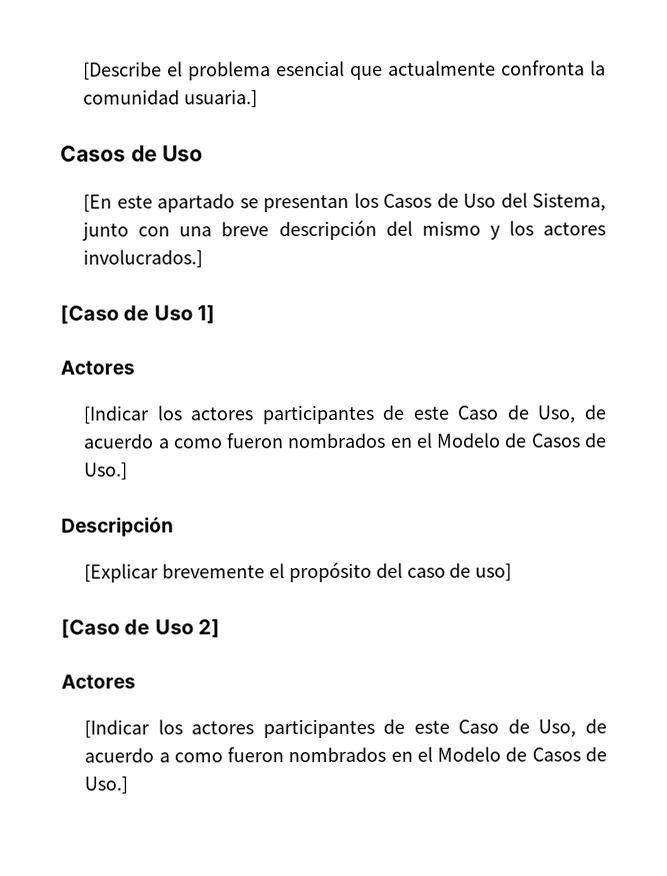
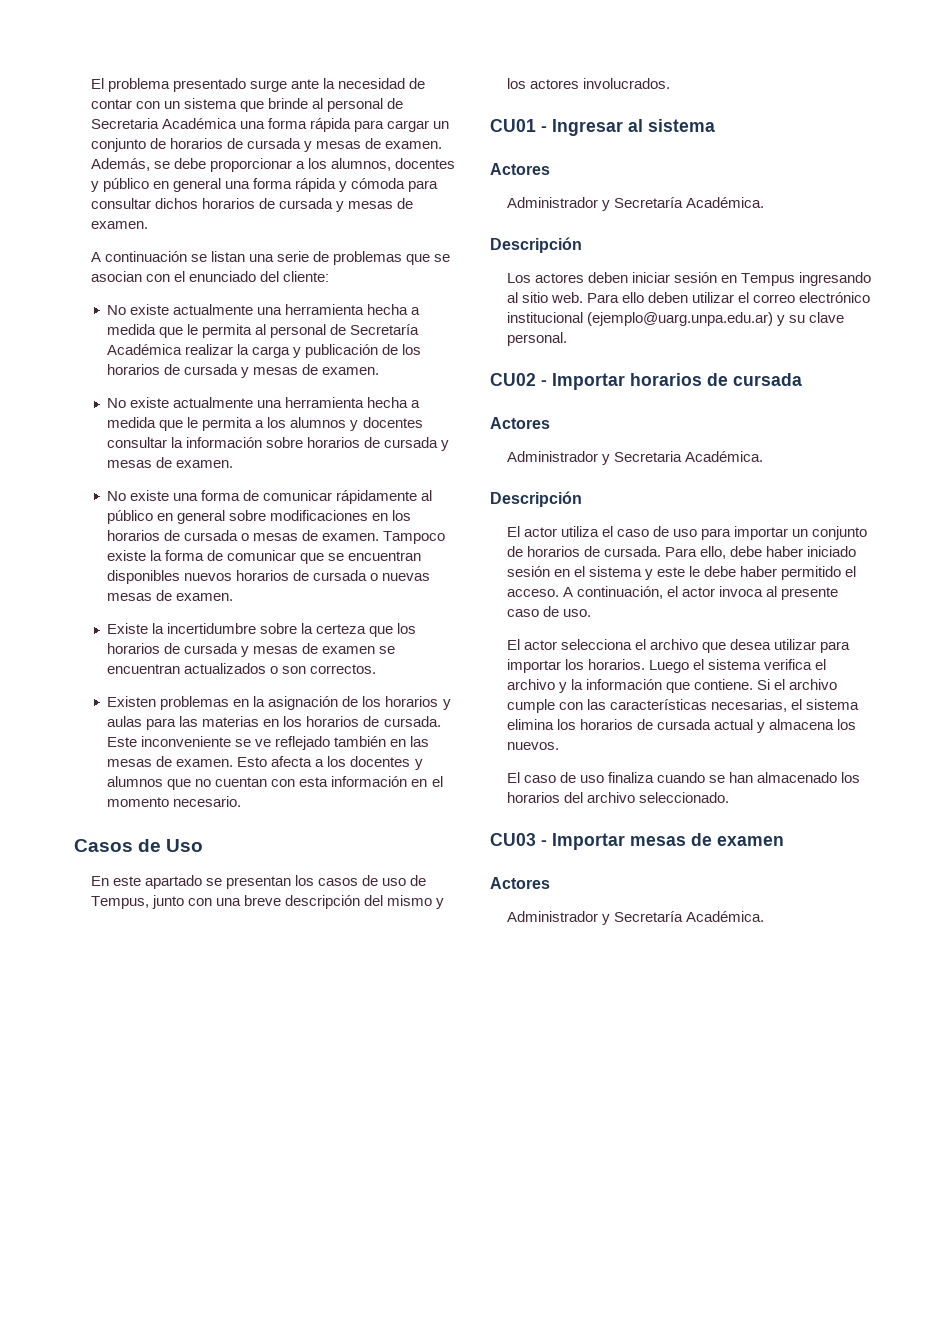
- [Describe el problema esencial que actualmente confronta la comunidad usuaria.]
+ El problema presentado surge ante la necesidad de contar con un sistema que brinde al personal de Secretaria Académica una forma rápida para cargar un conjunto de horarios de cursada y mesas de examen. Además, se debe proporcionar a los alumnos, docentes y público en general una forma rápida y cómoda para consultar dichos horarios de cursada y mesas de examen.
+ A continuación se listan una serie de problemas que se asocian con el enunciado del cliente:
+ No existe actualmente una herramienta hecha a medida que le permita al personal de Secretaría Académica realizar la carga y publicación de los horarios de cursada y mesas de examen.
+ No existe actualmente una herramienta hecha a medida que le permita a los alumnos y docentes consultar la información sobre horarios de cursada y mesas de examen.
+ No existe una forma de comunicar rápidamente al público en general sobre modificaciones en los horarios de cursada o mesas de examen. Tampoco existe la forma de comunicar que se encuentran disponibles nuevos horarios de cursada o nuevas mesas de examen.
+ Existe la incertidumbre sobre la certeza que los horarios de cursada y mesas de examen se encuentran actualizados o son correctos.
+ Existen problemas en la asignación de los horarios y aulas para las materias en los horarios de cursada. Este inconveniente se ve reflejado también en las mesas de examen. Esto afecta a los docentes y alumnos que no cuentan con esta información en el momento necesario.
- [En este apartado se presentan los Casos de Uso del Sistema, junto con una breve descripción del mismo y los actores involucrados.]
- [Caso de Uso 1]
+ En este apartado se presentan los casos de uso de Tempus, junto con una breve descripción del mismo y los actores involucrados.
+ CU01 - Ingresar al sistema
  Actores
- [Indicar los actores participantes de este Caso de Uso, de acuerdo a como fueron nombrados en el Modelo de Casos de Uso.]
+ Administrador y Secretaría Académica.
  Descripción
- [Explicar brevemente el propósito del caso de uso]
- [Caso de Uso 2]
+ Los actores deben iniciar sesión en Tempus ingresando al sitio web. Para ello deben utilizar el correo electrónico institucional (ejemplo@uarg.unpa.edu.ar) y su clave personal.
+ CU02 - Importar horarios de cursada
  Actores
- [Indicar los actores participantes de este Caso de Uso, de acuerdo a como fueron nombrados en el Modelo de Casos de Uso.]
+ Administrador y Secretaria Académica.
+ Descripción
+ El actor utiliza el caso de uso para importar un conjunto de horarios de cursada. Para ello, debe haber iniciado sesión en el sistema y este le debe haber permitido el acceso. A continuación, el actor invoca al presente caso de uso.
+ El actor selecciona el archivo que desea utilizar para importar los horarios. Luego el sistema verifica el archivo y la información que contiene. Si el archivo cumple con las características necesarias, el sistema elimina los horarios de cursada actual y almacena los nuevos.
+ El caso de uso finaliza cuando se han almacenado los horarios del archivo seleccionado.
+ CU03 - Importar mesas de examen
+ Actores
+ Administrador y Secretaría Académica.

